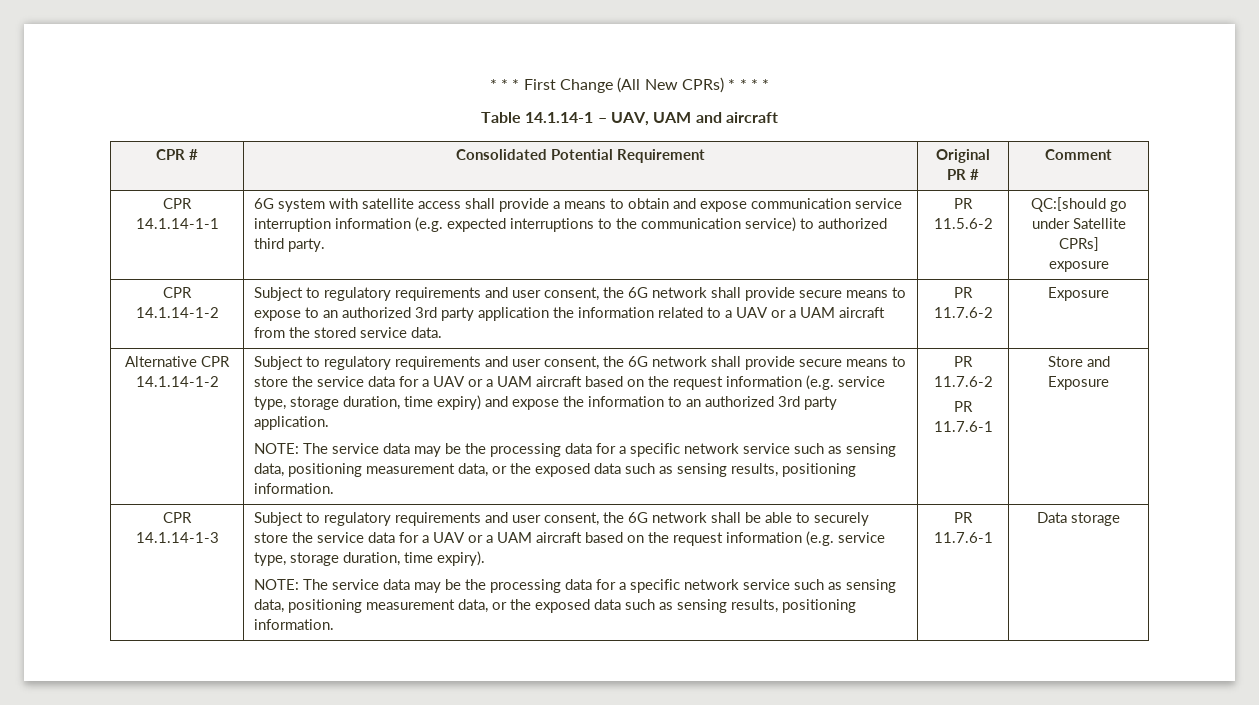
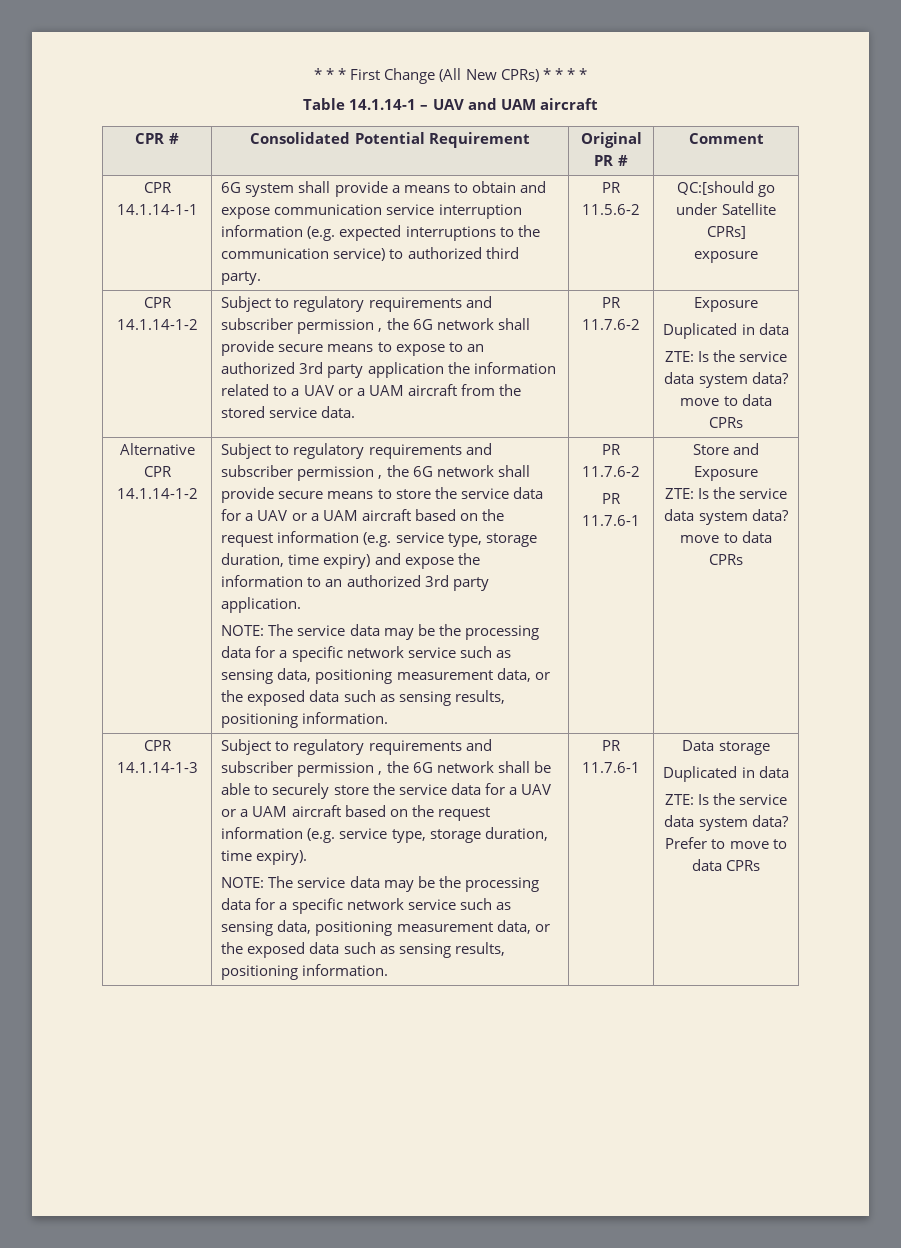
- Table 14.1.14-1 – UAV, UAM and aircraft
+ Table 14.1.14-1 – UAV and UAM aircraft
- CPR 14.1.14-1-1 | 6G system with satellite access shall provide a means to obtain and expose communication service interruption information (e.g. expected interruptions to the communication service) to authorized third party. | PR 11.5.6-2 | QC:[should go under Satellite CPRs]
+ CPR 14.1.14-1-1 | 6G system shall provide a means to obtain and expose communication service interruption information (e.g. expected interruptions to the communication service) to authorized third party. | PR 11.5.6-2 | QC:[should go under Satellite CPRs]
- Subject to regulatory requirements and user consent, the 6G network shall provide secure means to expose to an authorized 3rd party application the information related to a UAV or a UAM aircraft from the stored service data.
+ Subject to regulatory requirements and subscriber permission , the 6G network shall provide secure means to expose to an authorized 3rd party application the information related to a UAV or a UAM aircraft from the stored service data.
  PR 11.7.6-2 | Exposure
+ Duplicated in data
+ ZTE: Is the service data system data? move to data CPRs
- Subject to regulatory requirements and user consent, the 6G network shall provide secure means to store the service data for a UAV or a UAM aircraft based on the request information (e.g. service type, storage duration, time expiry) and expose the information to an authorized 3rd party application.
+ Subject to regulatory requirements and subscriber permission , the 6G network shall provide secure means to store the service data for a UAV or a UAM aircraft based on the request information (e.g. service type, storage duration, time expiry) and expose the information to an authorized 3rd party application.
  Store and Exposure
+ ZTE: Is the service data system data? move to data CPRs
- Subject to regulatory requirements and user consent, the 6G network shall be able to securely store the service data for a UAV or a UAM aircraft based on the request information (e.g. service type, storage duration, time expiry).
+ Subject to regulatory requirements and subscriber permission , the 6G network shall be able to securely store the service data for a UAV or a UAM aircraft based on the request information (e.g. service type, storage duration, time expiry).
  Data storage
+ Duplicated in data
+ ZTE: Is the service data system data? Prefer to move to data CPRs

